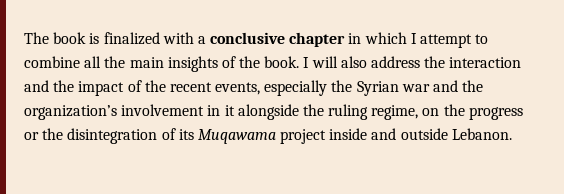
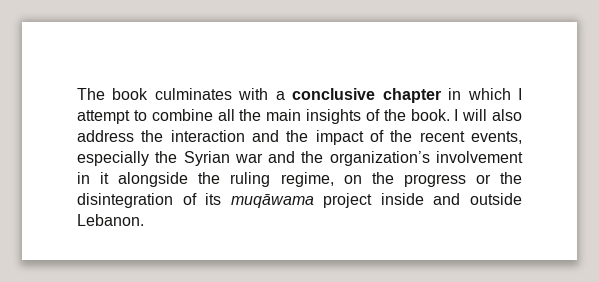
- The book is finalized with a conclusive chapter in which I attempt to combine all the main insights of the book.
+ The book culminates with a conclusive chapter in which I attempt to combine all the main insights of the book.
- I will also address the interaction and the impact of the recent events, especially the Syrian war and the organization’s involvement in it alongside the ruling regime, on the progress or the disintegration of its Muqawama project inside and outside Lebanon.
+ I will also address the interaction and the impact of the recent events, especially the Syrian war and the organization’s involvement in it alongside the ruling regime, on the progress or the disintegration of its muqāwama project inside and outside Lebanon.

